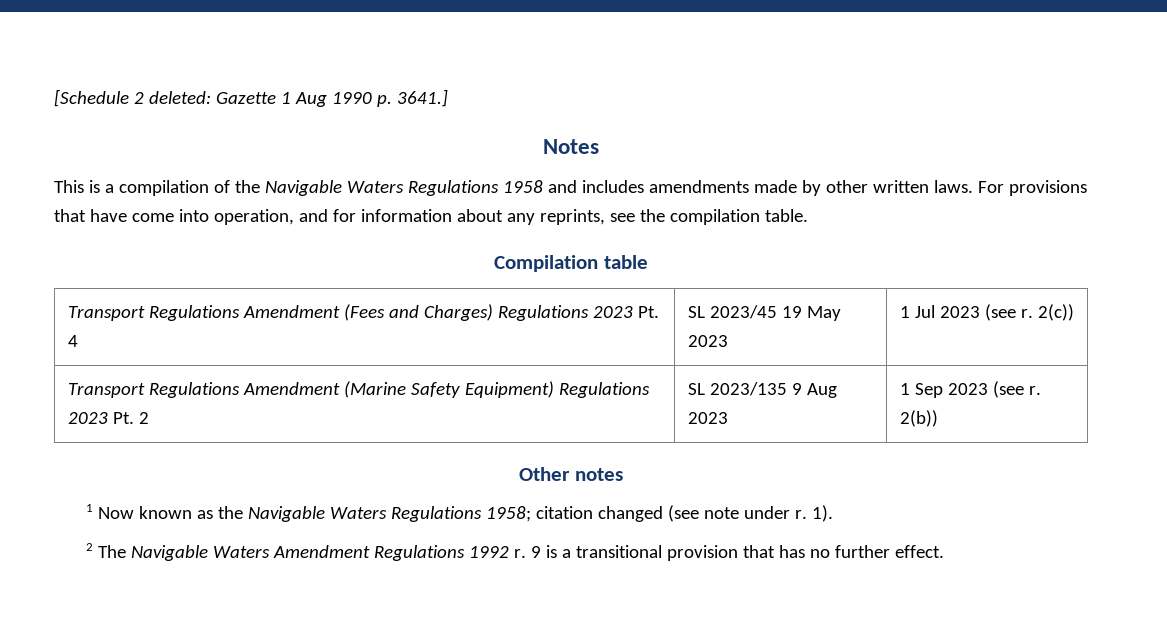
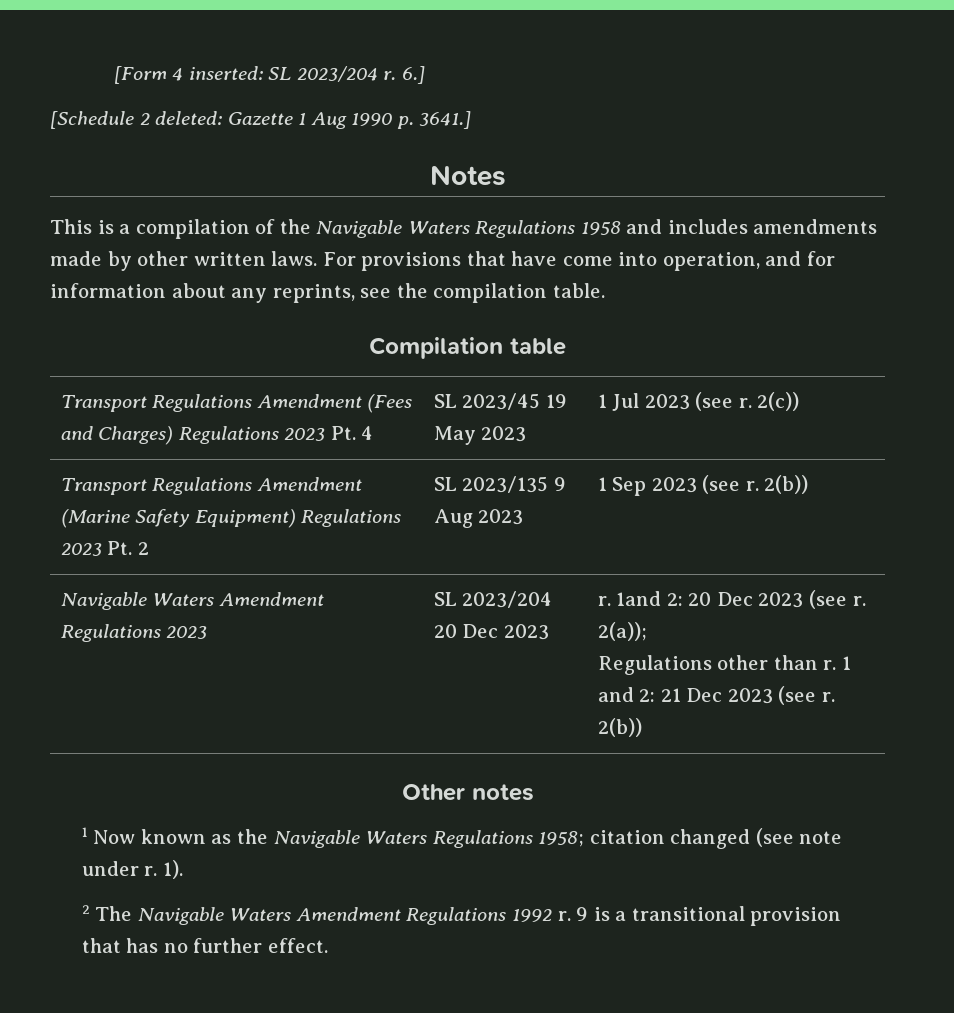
+ [Form 4 inserted: SL 2023/204 r. 6.]
+ Navigable Waters Amendment Regulations 2023 | SL 2023/204 20 Dec 2023 | r. 1and 2: 20 Dec 2023 (see r. 2(a));
+ Regulations other than r. 1 and 2: 21 Dec 2023 (see r. 2(b))

